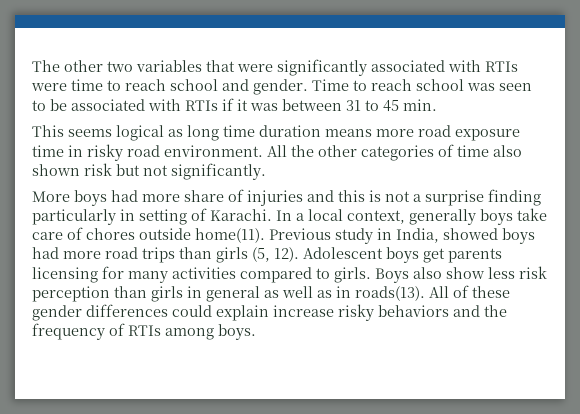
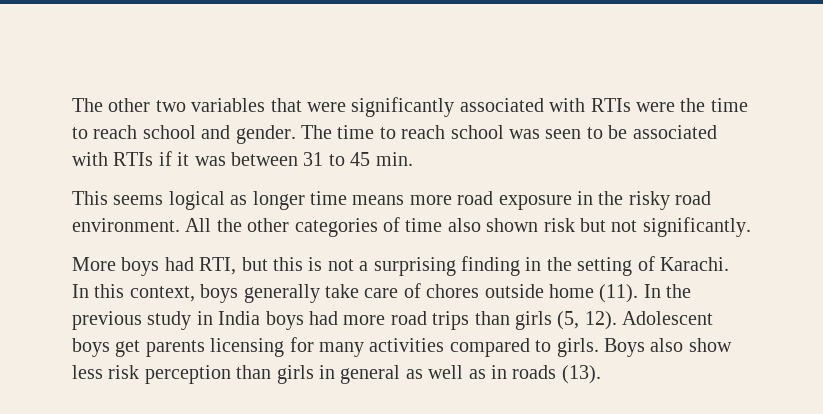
- The other two variables that were significantly associated with RTIs were time to reach school and gender.
+ The other two variables that were significantly associated with RTIs were the time to reach school and gender.
- Time to reach school was seen to be associated with RTIs if it was between 31 to 45 min.
+ The time to reach school was seen to be associated with RTIs if it was between 31 to 45 min.
- This seems logical as long time duration means more road exposure time in risky road environment.
+ This seems logical as longer time means more road exposure in the risky road environment.
- More boys had more share of injuries and this is not a surprise finding particularly in setting of Karachi. In a local context, generally boys take care of chores outside home(11). Previous study in India, showed boys had more road trips than girls (5, 12).
+ More boys had RTI, but this is not a surprising finding in the setting of Karachi. In this context, boys generally take care of chores outside home (11). In the previous study in India boys had more road trips than girls (5, 12).
- Boys also show less risk perception than girls in general as well as in roads(13). All of these gender differences could explain increase risky behaviors and the frequency of RTIs among boys.
+ Boys also show less risk perception than girls in general as well as in roads (13).

